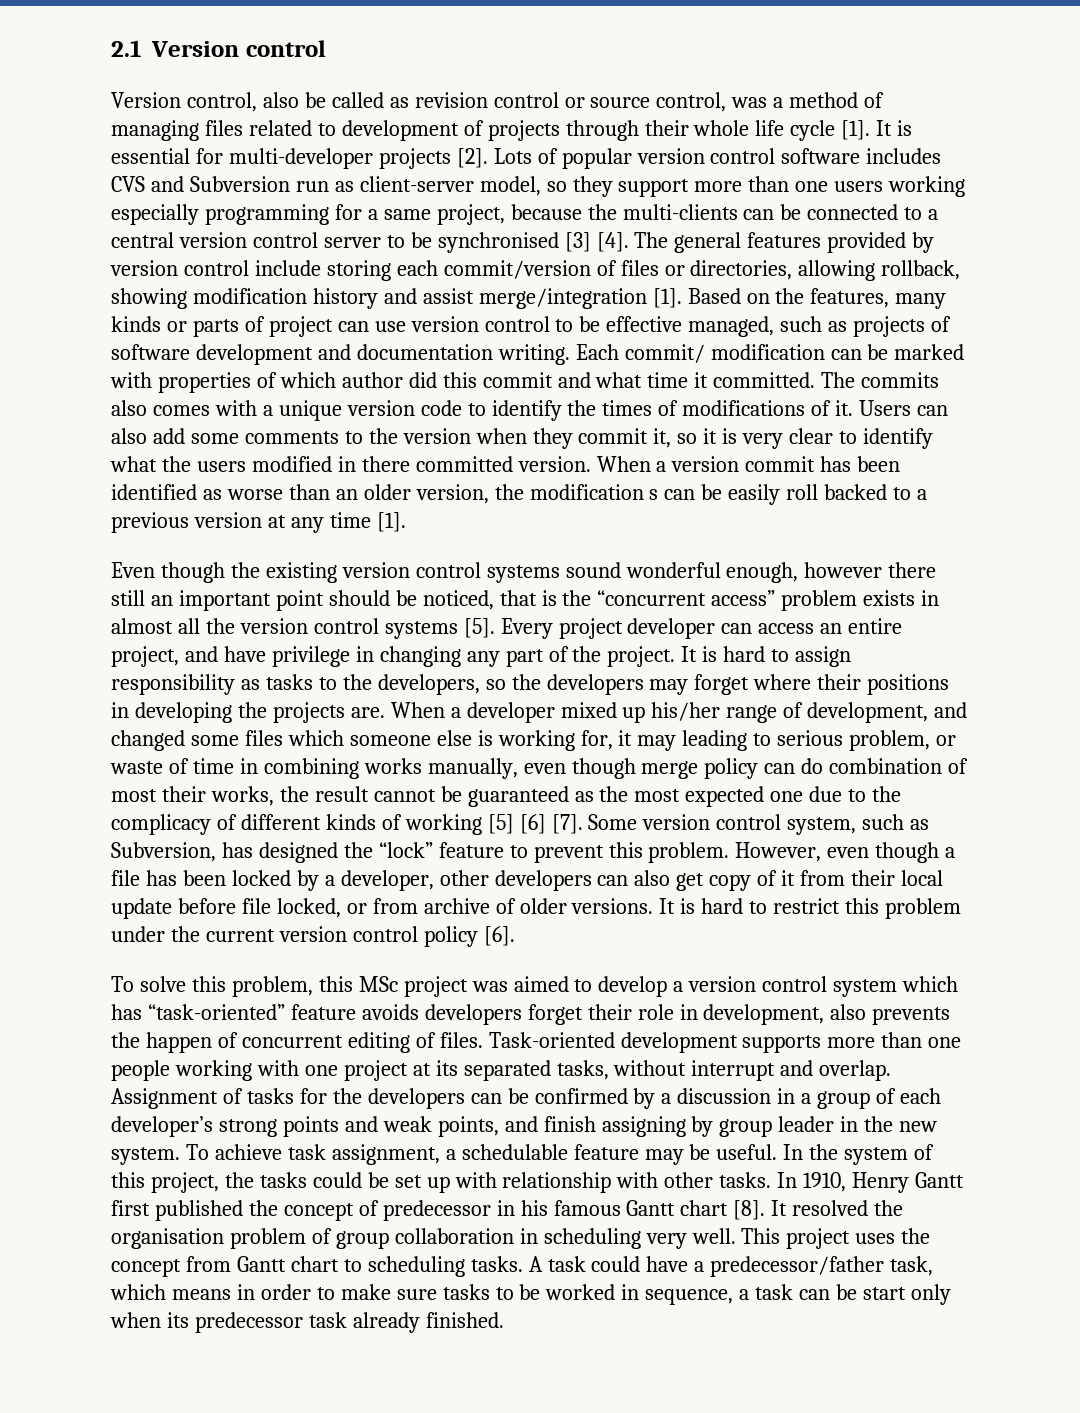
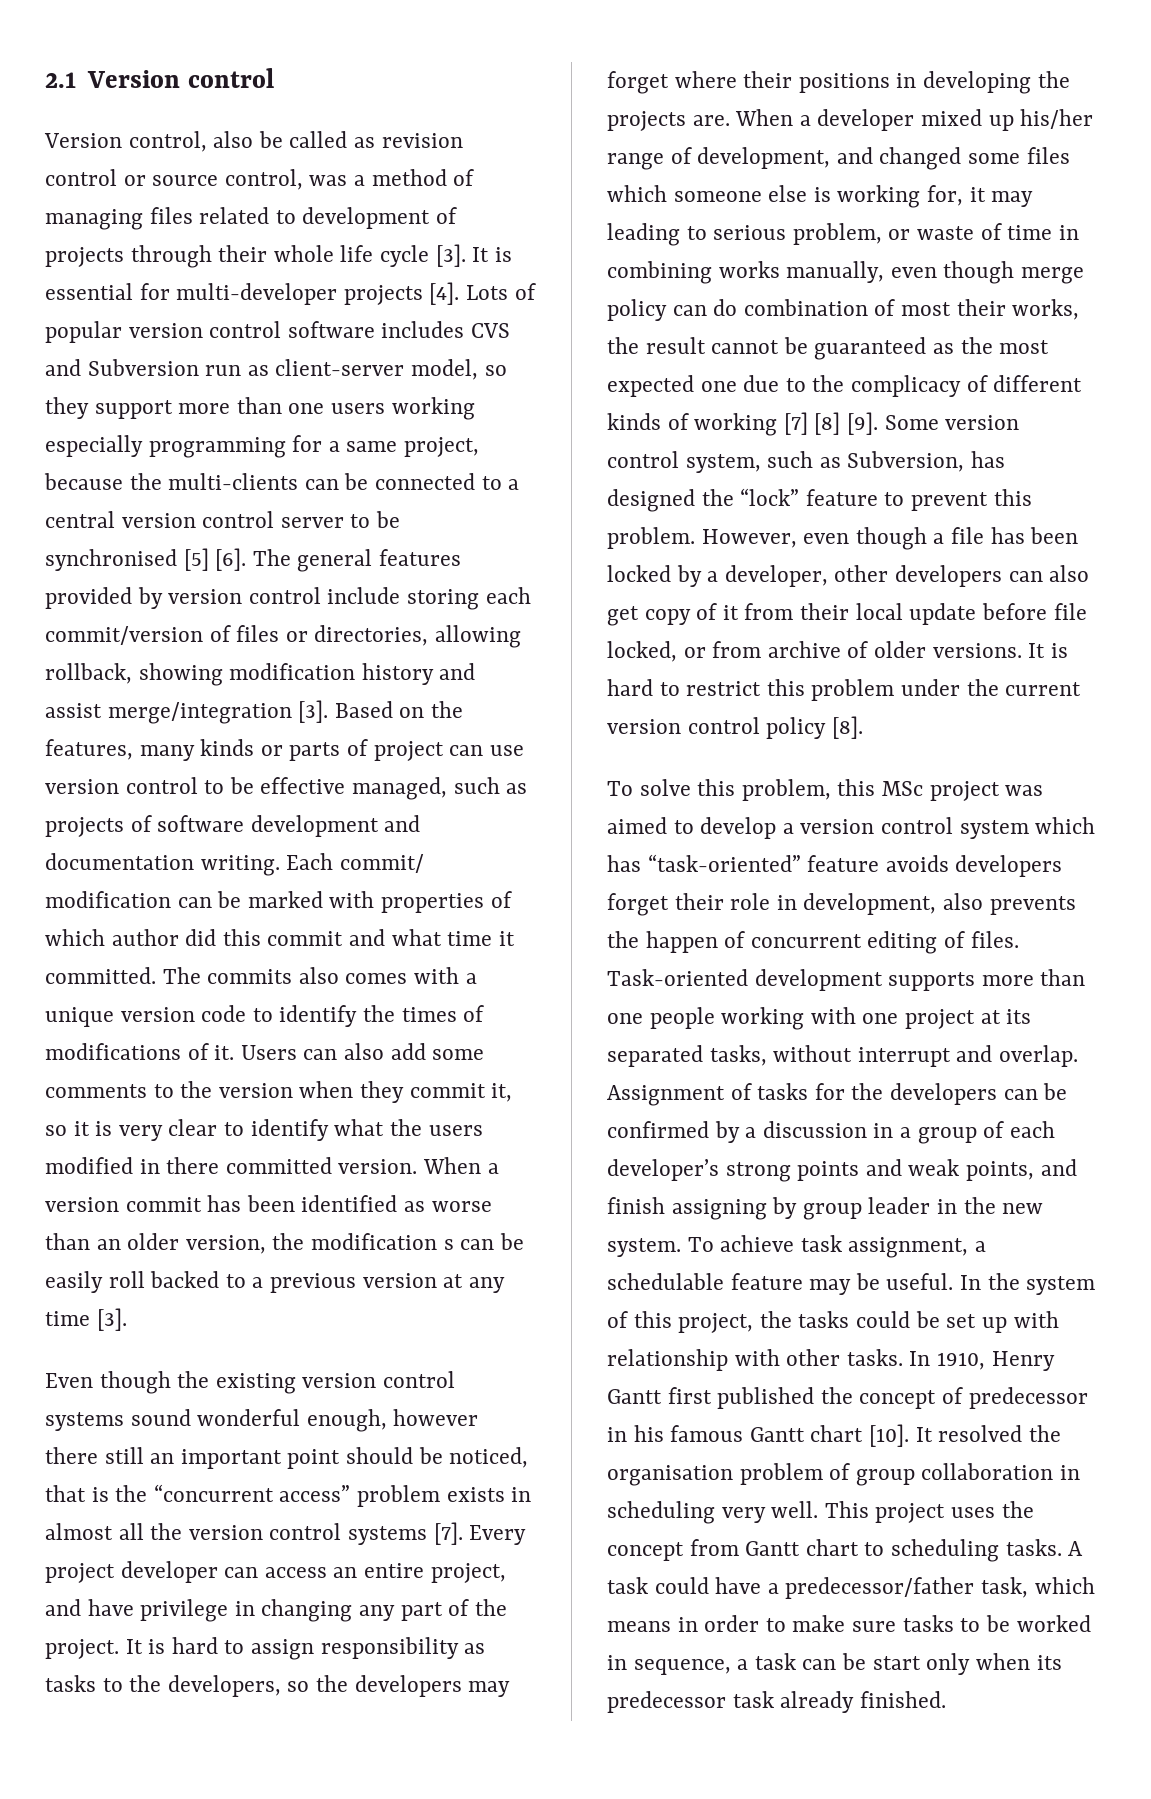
- Version control, also be called as revision control or source control, was a method of managing files related to development of projects through their whole life cycle [1].
+ Version control, also be called as revision control or source control, was a method of managing files related to development of projects through their whole life cycle [3].
- It is essential for multi-developer projects [2].
+ It is essential for multi-developer projects [4].
- Lots of popular version control software includes CVS and Subversion run as client-server model, so they support more than one users working especially programming for a same project, because the multi-clients can be connected to a central version control server to be synchronised [3] [4].
+ Lots of popular version control software includes CVS and Subversion run as client-server model, so they support more than one users working especially programming for a same project, because the multi-clients can be connected to a central version control server to be synchronised [5] [6].
- The general features provided by version control include storing each commit/version of files or directories, allowing rollback, showing modification history and assist merge/integration [1].
+ The general features provided by version control include storing each commit/version of files or directories, allowing rollback, showing modification history and assist merge/integration [3].
- When a version commit has been identified as worse than an older version, the modification s can be easily roll backed to a previous version at any time [1].
+ When a version commit has been identified as worse than an older version, the modification s can be easily roll backed to a previous version at any time [3].
- Even though the existing version control systems sound wonderful enough, however there still an important point should be noticed, that is the “concurrent access” problem exists in almost all the version control systems [5].
+ Even though the existing version control systems sound wonderful enough, however there still an important point should be noticed, that is the “concurrent access” problem exists in almost all the version control systems [7].
- When a developer mixed up his/her range of development, and changed some files which someone else is working for, it may leading to serious problem, or waste of time in combining works manually, even though merge policy can do combination of most their works, the result cannot be guaranteed as the most expected one due to the complicacy of different kinds of working [5] [6] [7].
+ When a developer mixed up his/her range of development, and changed some files which someone else is working for, it may leading to serious problem, or waste of time in combining works manually, even though merge policy can do combination of most their works, the result cannot be guaranteed as the most expected one due to the complicacy of different kinds of working [7] [8] [9].
- It is hard to restrict this problem under the current version control policy [6].
+ It is hard to restrict this problem under the current version control policy [8].
- In 1910, Henry Gantt first published the concept of predecessor in his famous Gantt chart [8].
+ In 1910, Henry Gantt first published the concept of predecessor in his famous Gantt chart [10].

